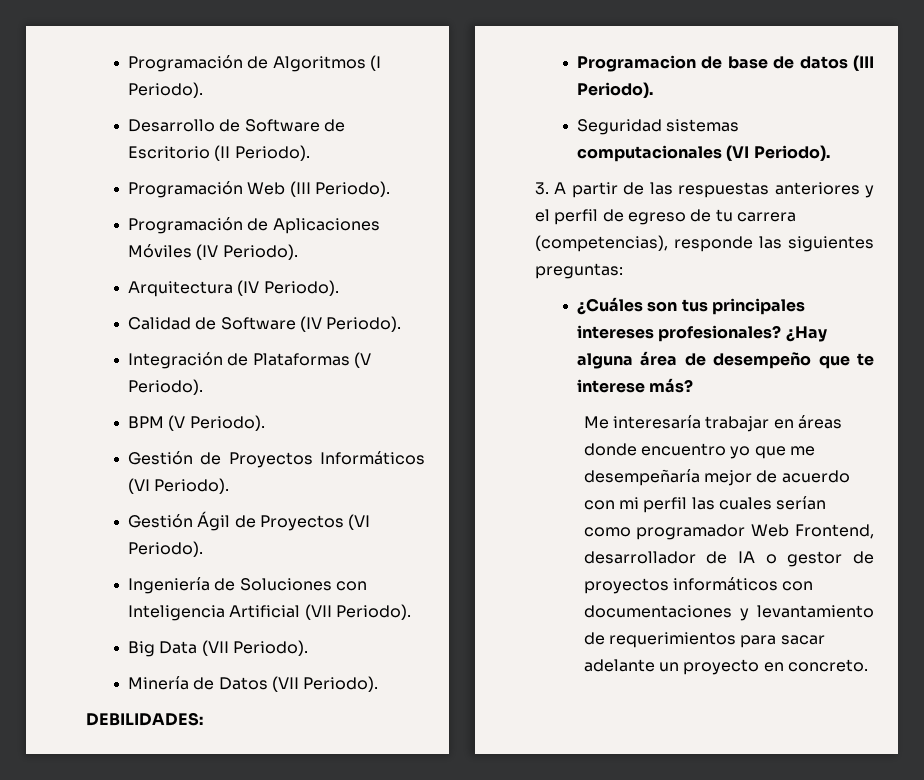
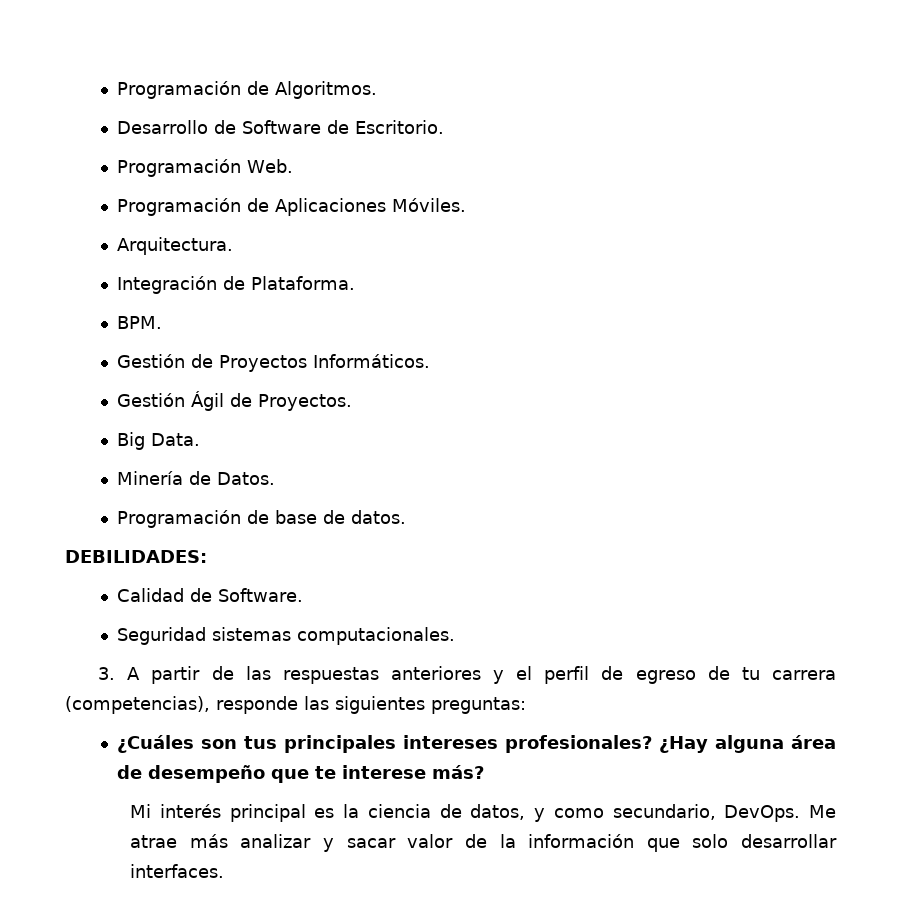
- Programación de Algoritmos (I Periodo).
+ Programación de Algoritmos.
- Desarrollo de Software de Escritorio (II Periodo).
- Programación Web (III Periodo).
- Programación de Aplicaciones Móviles (IV Periodo).
- Arquitectura (IV Periodo).
- Calidad de Software (IV Periodo).
- Integración de Plataformas (V Periodo).
- BPM (V Periodo).
+ Desarrollo de Software de Escritorio.
+ Programación Web.
+ Programación de Aplicaciones Móviles.
+ Arquitectura.
+ Integración de Plataforma.
+ BPM.
- Gestión de Proyectos Informáticos (VI Periodo).
+ Gestión de Proyectos Informáticos.
- Gestión Ágil de Proyectos (VI Periodo).
- Ingeniería de Soluciones con Inteligencia Artificial (VII Periodo).
- Big Data (VII Periodo).
- Minería de Datos (VII Periodo).
+ Gestión Ágil de Proyectos.
+ Big Data.
+ Minería de Datos.
+ Programación de base de datos.
  DEBILIDADES:
- Programacion de base de datos (III Periodo).
+ Calidad de Software.
- Seguridad sistemas computacionales (VI Periodo).
+ Seguridad sistemas computacionales.
- Me interesaría trabajar en áreas donde encuentro yo que me desempeñaría mejor de acuerdo con mi perfil las cuales serían como programador Web Frontend, desarrollador de IA o gestor de proyectos informáticos con documentaciones y levantamiento de requerimientos para sacar adelante un proyecto en concreto.
+ Mi interés principal es la ciencia de datos, y como secundario, DevOps. Me atrae más analizar y sacar valor de la información que solo desarrollar interfaces.

